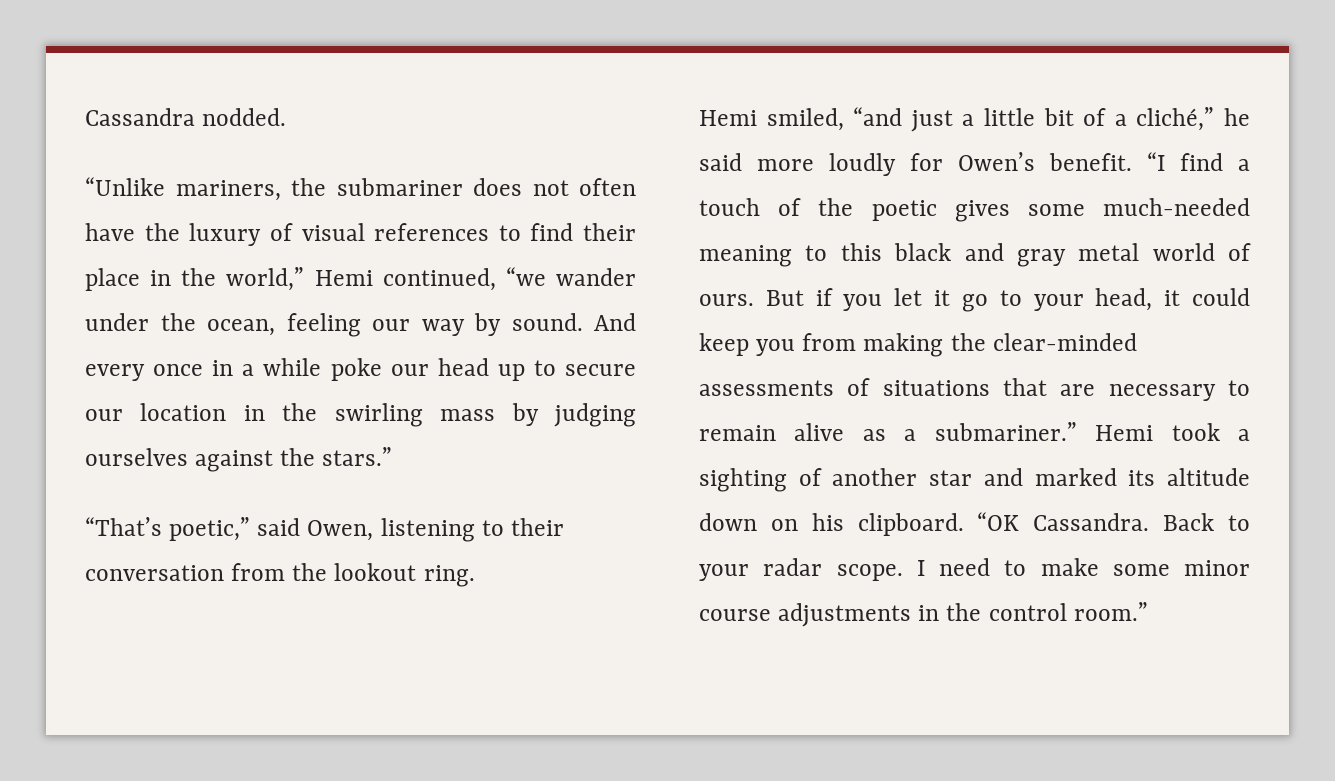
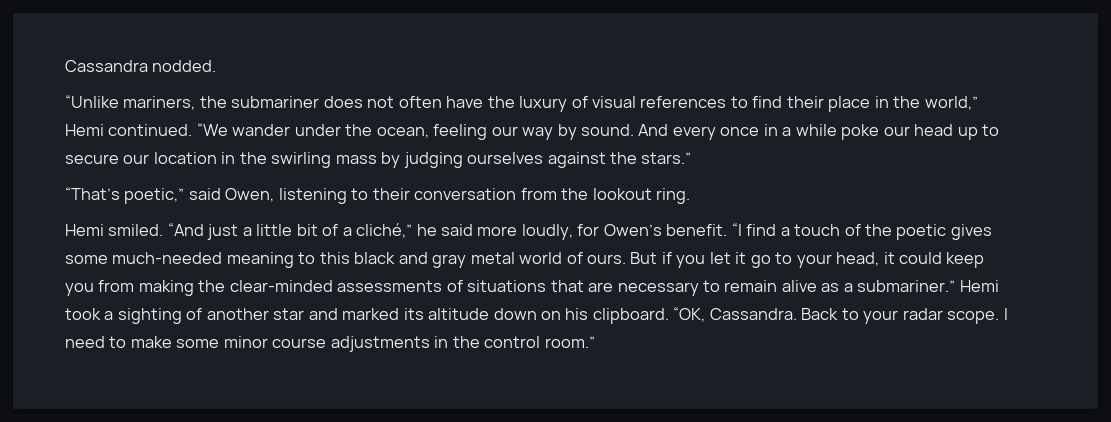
- “Unlike mariners, the submariner does not often have the luxury of visual references to find their place in the world,” Hemi continued, “we wander under the ocean, feeling our way by sound.
+ “Unlike mariners, the submariner does not often have the luxury of visual references to find their place in the world,” Hemi continued. “We wander under the ocean, feeling our way by sound.
- Hemi smiled, “and just a little bit of a cliché,” he said more loudly for Owen’s benefit.
+ Hemi smiled. “And just a little bit of a cliché,” he said more loudly, for Owen’s benefit.
- “OK Cassandra.
+ “OK, Cassandra.

